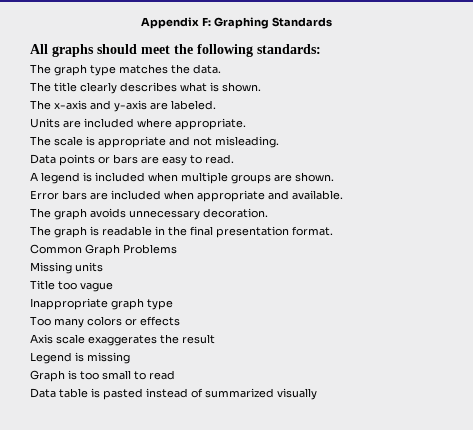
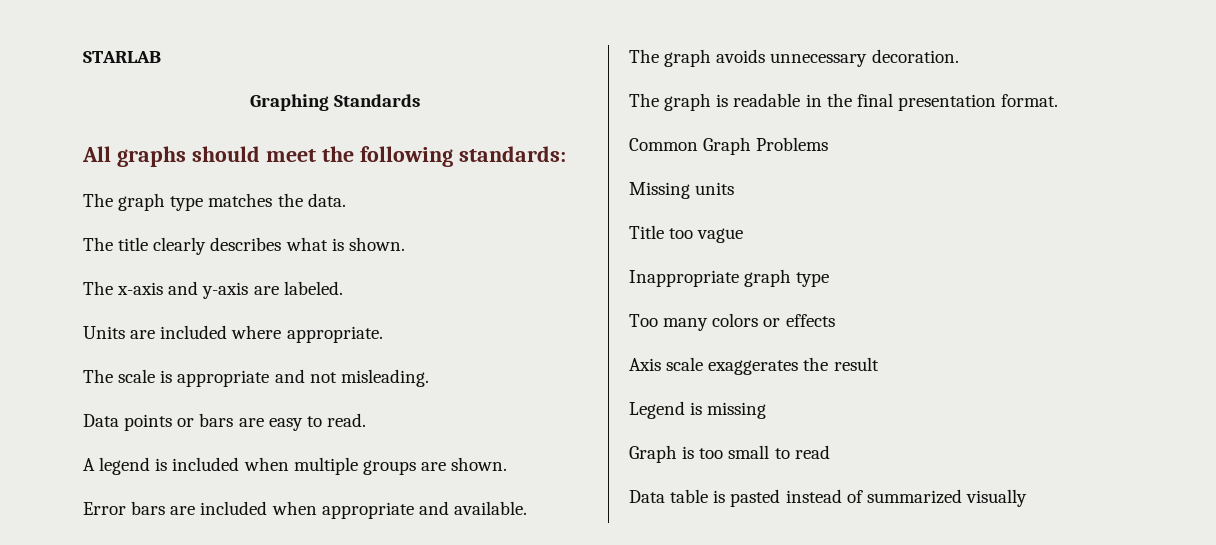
- Appendix F: Graphing Standards
+ STARLAB
+ Graphing Standards

